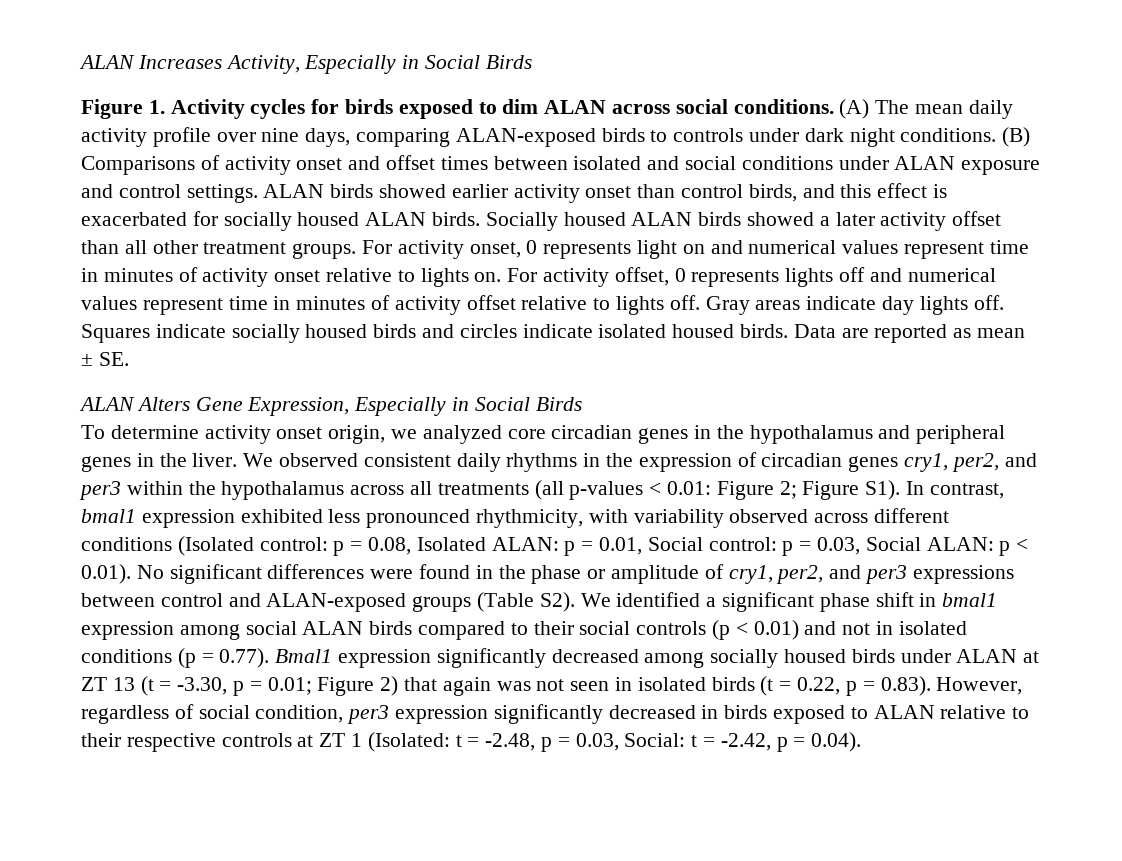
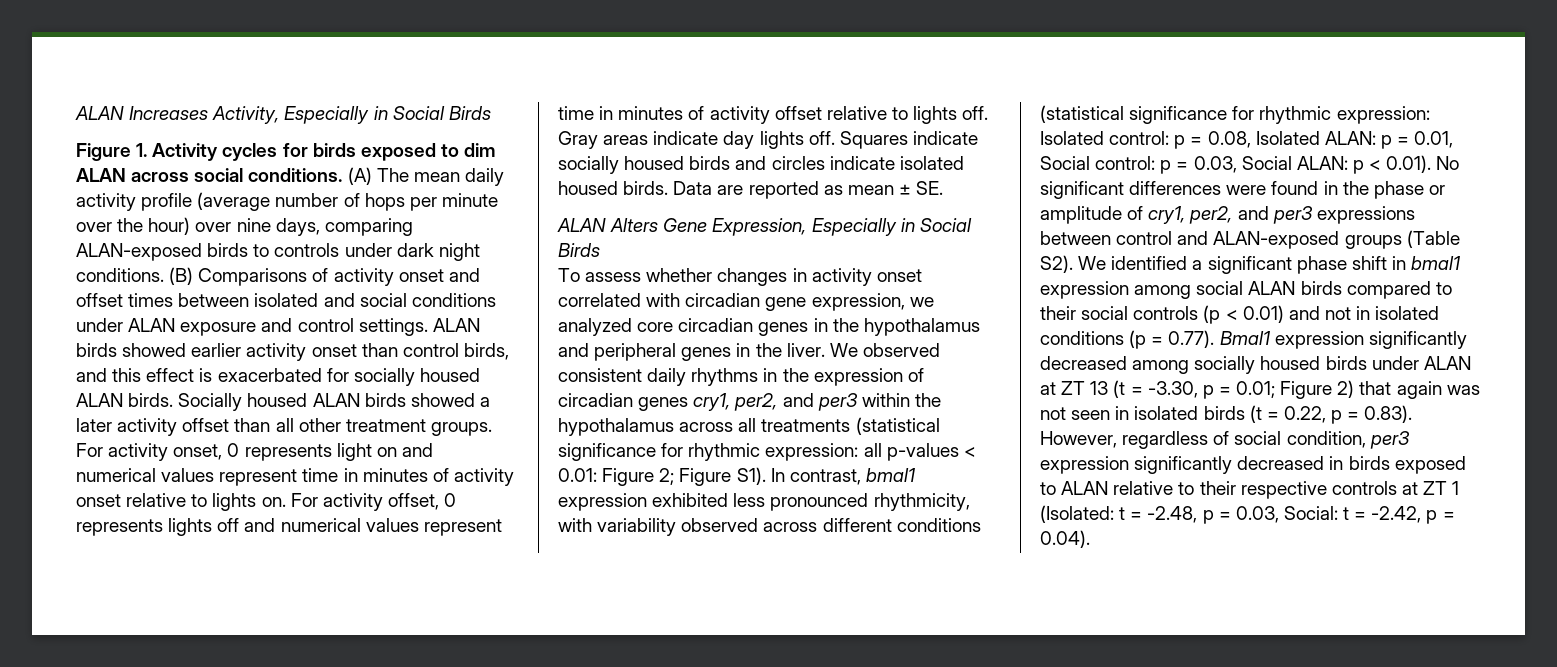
- (A) The mean daily activity profile over nine days, comparing ALAN-exposed birds to controls under dark night conditions.
+ (A) The mean daily activity profile (average number of hops per minute over the hour) over nine days, comparing ALAN-exposed birds to controls under dark night conditions.
- To determine activity onset origin, we analyzed core circadian genes in the hypothalamus and peripheral genes in the liver.
+ To assess whether changes in activity onset correlated with circadian gene expression, we analyzed core circadian genes in the hypothalamus and peripheral genes in the liver.
- We observed consistent daily rhythms in the expression of circadian genes cry1, per2, and per3 within the hypothalamus across all treatments (all p-values < 0.01:
+ We observed consistent daily rhythms in the expression of circadian genes cry1, per2, and per3 within the hypothalamus across all treatments (statistical significance for rhythmic expression: all p-values < 0.01:
- Figure S1). In contrast, bmal1 expression exhibited less pronounced rhythmicity, with variability observed across different conditions (Isolated control:
+ Figure S1). In contrast, bmal1 expression exhibited less pronounced rhythmicity, with variability observed across different conditions (statistical significance for rhythmic expression: Isolated control:

